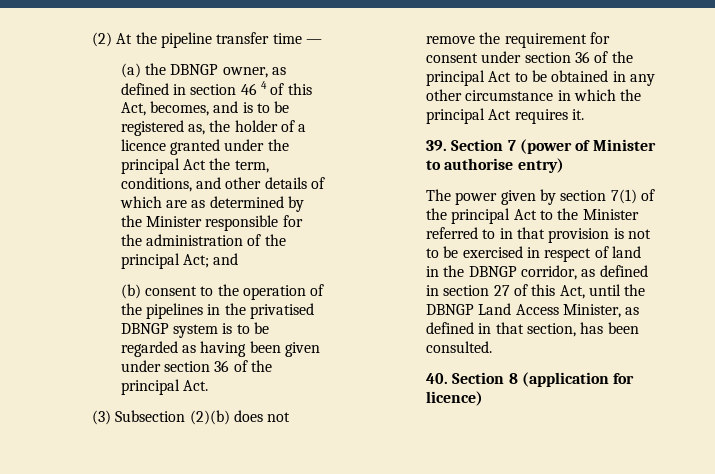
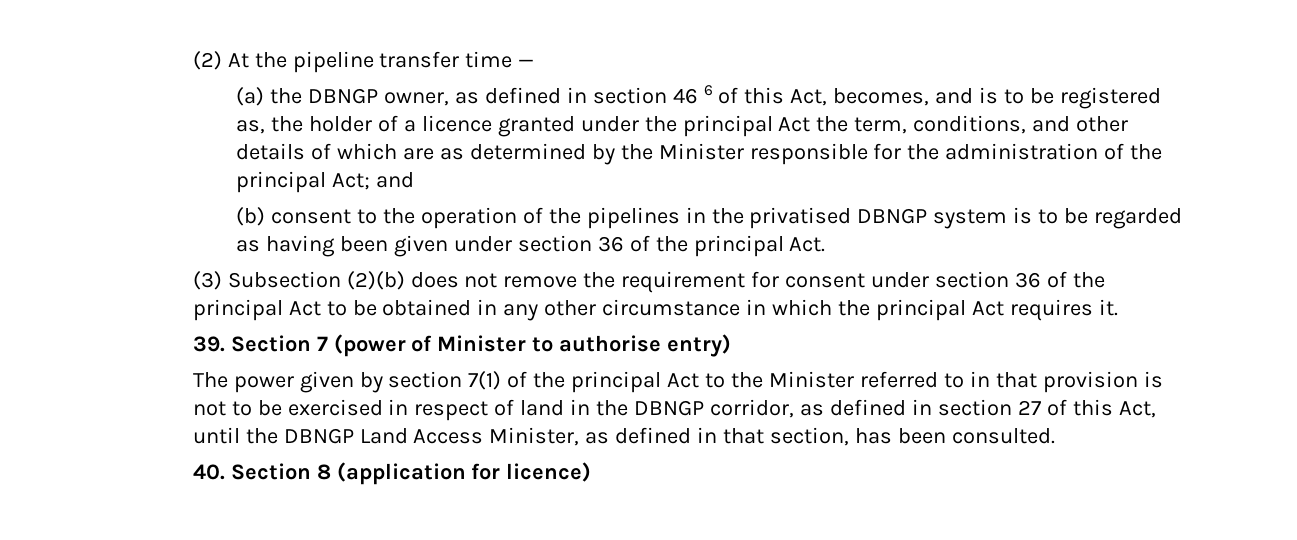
- (a) the DBNGP owner, as defined in section 46 4 of this Act, becomes, and is to be registered as, the holder of a licence granted under the principal Act the term, conditions, and other details of which are as determined by the Minister responsible for the administration of the principal Act; and
+ (a) the DBNGP owner, as defined in section 46 6 of this Act, becomes, and is to be registered as, the holder of a licence granted under the principal Act the term, conditions, and other details of which are as determined by the Minister responsible for the administration of the principal Act; and

